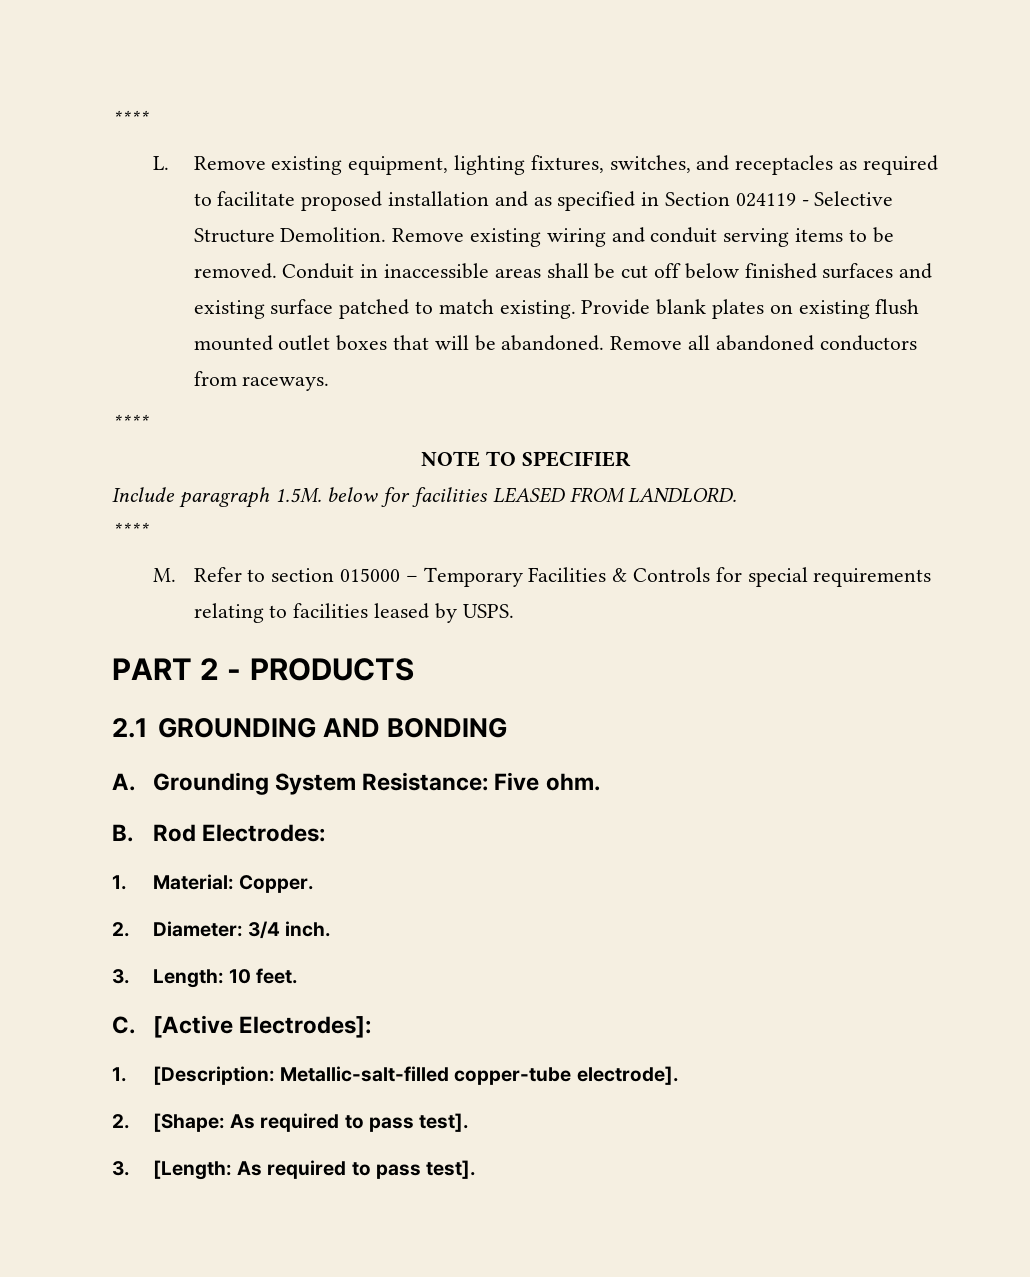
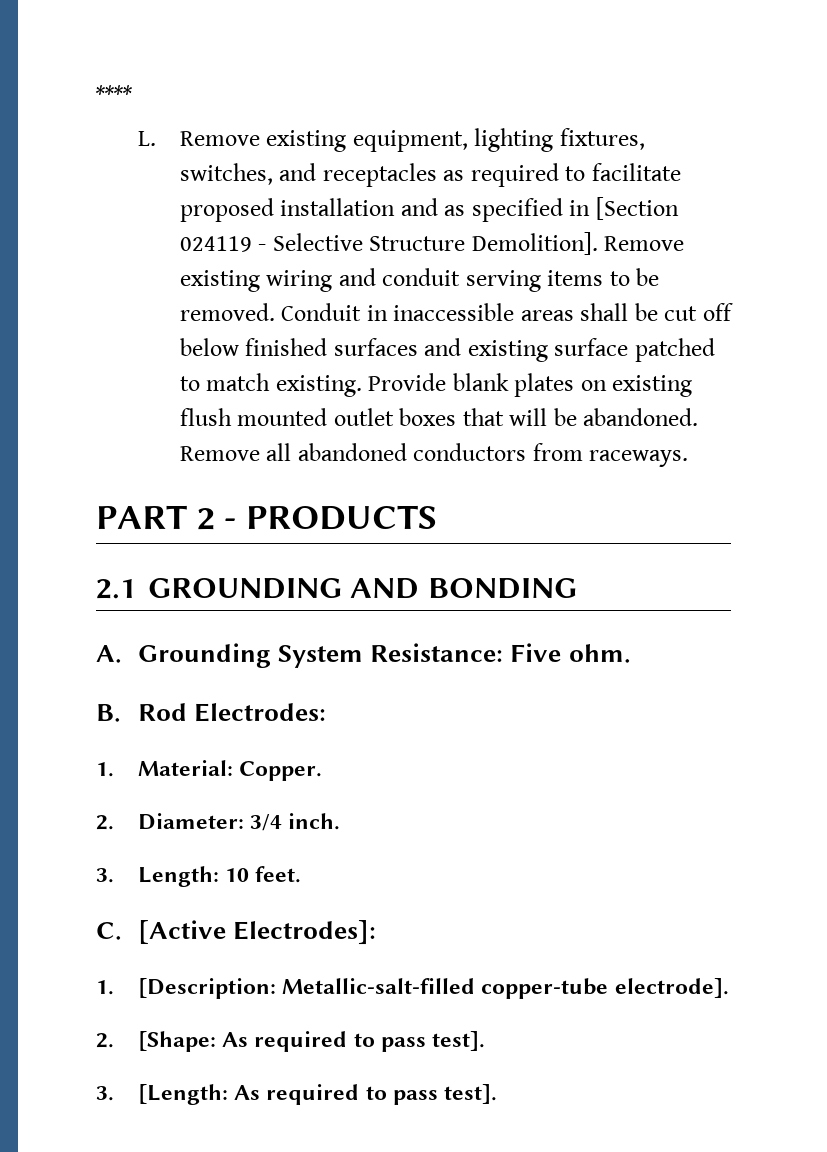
- L. Remove existing equipment, lighting fixtures, switches, and receptacles as required to facilitate proposed installation and as specified in Section 024119 - Selective Structure Demolition.
+ L. Remove existing equipment, lighting fixtures, switches, and receptacles as required to facilitate proposed installation and as specified in [Section 024119 - Selective Structure Demolition].
  Remove all abandoned conductors from raceways.
- ****
- NOTE TO SPECIFIER
- Include paragraph 1.5M. below for facilities LEASED FROM LANDLORD.
- ****
- M. Refer to section 015000 – Temporary Facilities & Controls for special requirements relating to facilities leased by USPS.

